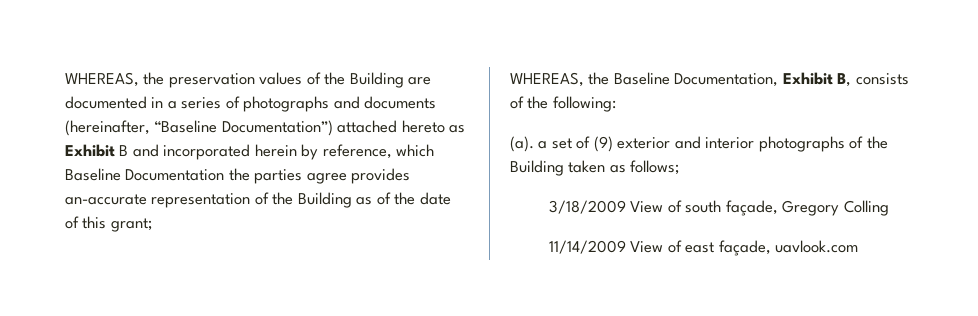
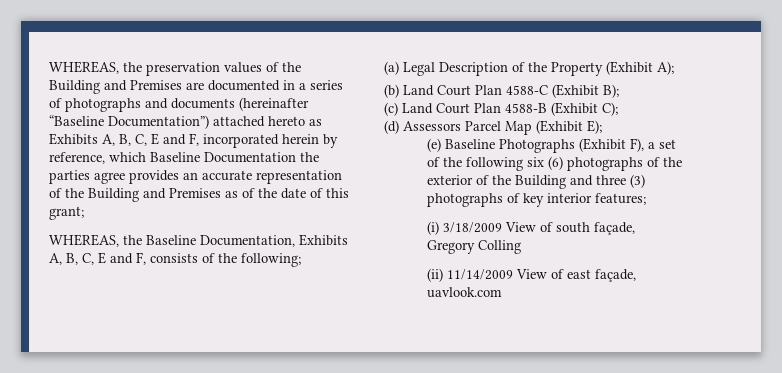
- WHEREAS, the preservation values of the Building are documented in a series of photographs and documents (hereinafter, “Baseline Documentation”) attached hereto as Exhibit B and incorporated herein by reference, which Baseline Documentation the parties agree provides an-accurate representation of the Building as of the date of this grant;
+ WHEREAS, the preservation values of the Building and Premises are documented in a series of photographs and documents (hereinafter “Baseline Documentation”) attached hereto as Exhibits A, B, C, E and F, incorporated herein by reference, which Baseline Documentation the parties agree provides an accurate representation of the Building and Premises as of the date of this grant;
- WHEREAS, the Baseline Documentation, Exhibit B, consists of the following:
- (a). a set of (9) exterior and interior photographs of the Building taken as follows;
- 3/18/2009 View of south façade, Gregory Colling
+ WHEREAS, the Baseline Documentation, Exhibits A, B, C, E and F, consists of the following;
+ (a) Legal Description of the Property (Exhibit A);
+ (b) Land Court Plan 4588-C (Exhibit B);
+ (c) Land Court Plan 4588-B (Exhibit C);
+ (d) Assessors Parcel Map (Exhibit E);
+ (e) Baseline Photographs (Exhibit F), a set of the following six (6) photographs of the exterior of the Building and three (3) photographs of key interior features;
+ (i) 3/18/2009 View of south façade, Gregory Colling
- 11/14/2009 View of east façade, uavlook.com
+ (ii) 11/14/2009 View of east façade, uavlook.com

